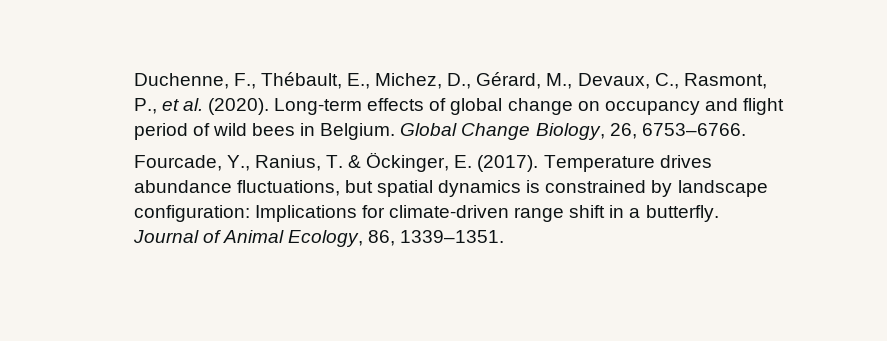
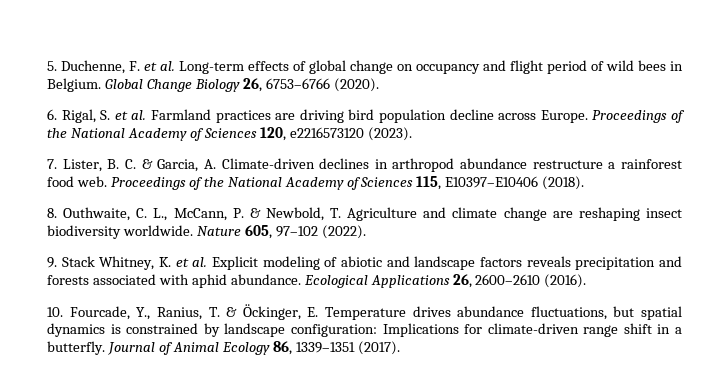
- Duchenne, F., Thébault, E., Michez, D., Gérard, M., Devaux, C., Rasmont, P., et al. (2020). Long-term effects of global change on occupancy and flight period of wild bees in Belgium.
+ 5. Duchenne, F. et al. Long-term effects of global change on occupancy and flight period of wild bees in Belgium.
- Global Change Biology, 26, 6753–6766.
- Fourcade, Y., Ranius, T. & Öckinger, E. (2017). Temperature drives abundance fluctuations, but spatial dynamics is constrained by landscape configuration: Implications for climate-driven range shift in a butterfly.
+ Global Change Biology 26, 6753–6766 (2020).
+ 6. Rigal, S. et al. Farmland practices are driving bird population decline across Europe. Proceedings of the National Academy of Sciences 120, e2216573120 (2023).
+ 7. Lister, B. C. & Garcia, A. Climate-driven declines in arthropod abundance restructure a rainforest food web. Proceedings of the National Academy of Sciences 115, E10397–E10406 (2018).
+ 8. Outhwaite, C. L., McCann, P. & Newbold, T. Agriculture and climate change are reshaping insect biodiversity worldwide. Nature 605, 97–102 (2022).
+ 9. Stack Whitney, K. et al. Explicit modeling of abiotic and landscape factors reveals precipitation and forests associated with aphid abundance. Ecological Applications 26, 2600–2610 (2016).
+ 10. Fourcade, Y., Ranius, T. & Öckinger, E. Temperature drives abundance fluctuations, but spatial dynamics is constrained by landscape configuration: Implications for climate-driven range shift in a butterfly.
- Journal of Animal Ecology, 86, 1339–1351.
+ Journal of Animal Ecology 86, 1339–1351 (2017).

